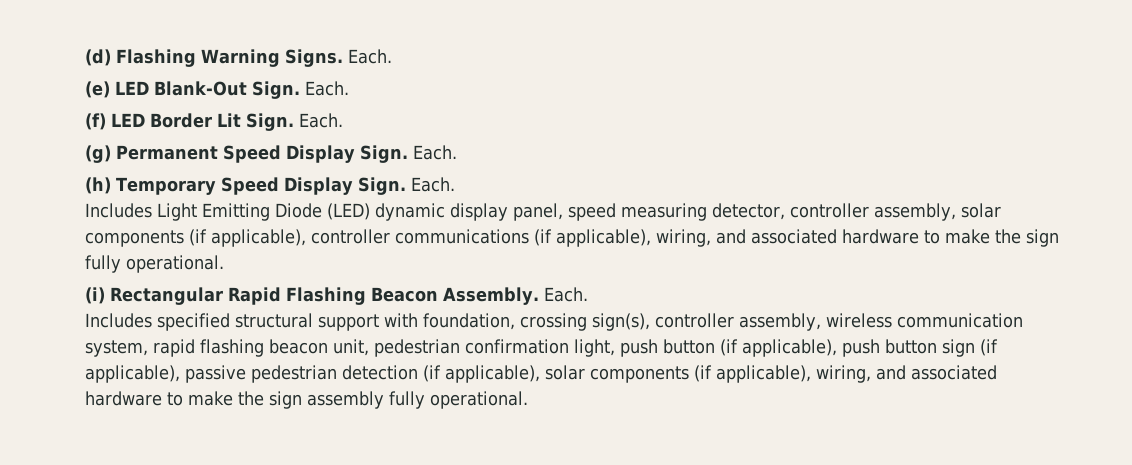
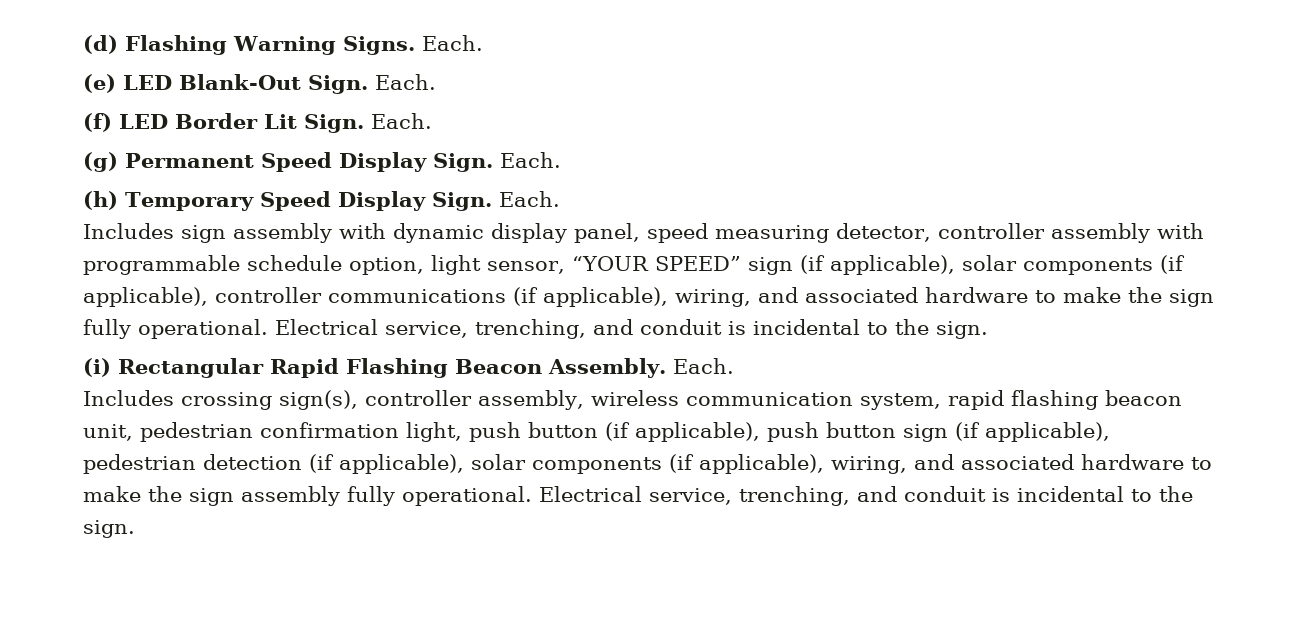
- Includes Light Emitting Diode (LED) dynamic display panel, speed measuring detector, controller assembly, solar components (if applicable), controller communications (if applicable), wiring, and associated hardware to make the sign fully operational.
+ Includes sign assembly with dynamic display panel, speed measuring detector, controller assembly with programmable schedule option, light sensor, “YOUR SPEED” sign (if applicable), solar components (if applicable), controller communications (if applicable), wiring, and associated hardware to make the sign fully operational. Electrical service, trenching, and conduit is incidental to the sign.
- Includes specified structural support with foundation, crossing sign(s), controller assembly, wireless communication system, rapid flashing beacon unit, pedestrian confirmation light, push button (if applicable), push button sign (if applicable), passive pedestrian detection (if applicable), solar components (if applicable), wiring, and associated hardware to make the sign assembly fully operational.
+ Includes crossing sign(s), controller assembly, wireless communication system, rapid flashing beacon unit, pedestrian confirmation light, push button (if applicable), push button sign (if applicable), pedestrian detection (if applicable), solar components (if applicable), wiring, and associated hardware to make the sign assembly fully operational. Electrical service, trenching, and conduit is incidental to the sign.

